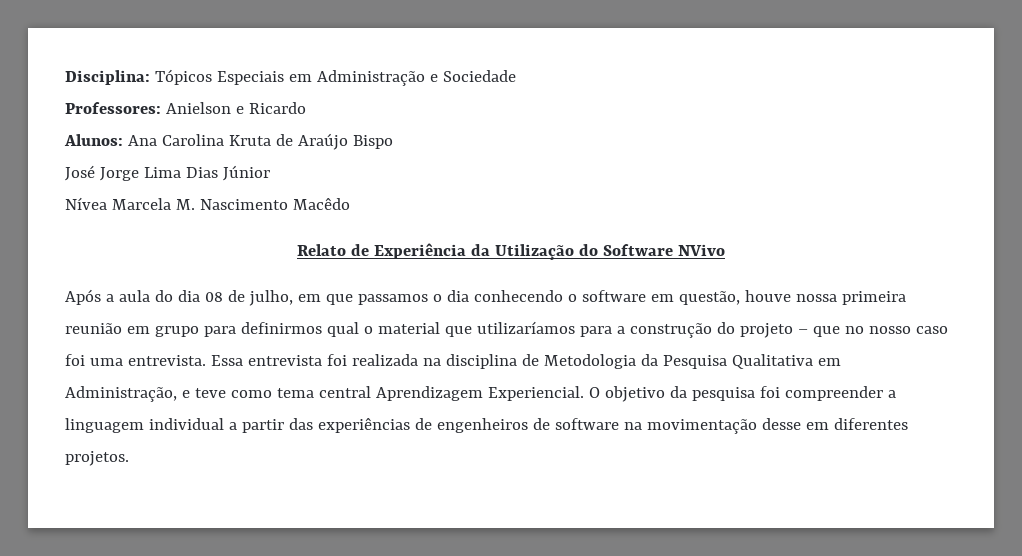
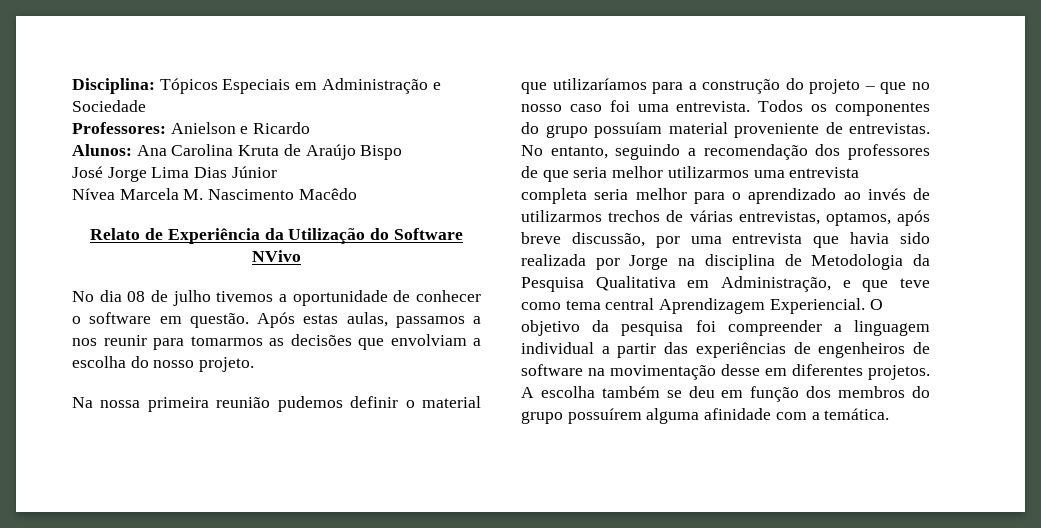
- Após a aula do dia 08 de julho, em que passamos o dia conhecendo o software em questão, houve nossa primeira reunião em grupo para definirmos qual o material que utilizaríamos para a construção do projeto – que no nosso caso foi uma entrevista.
+ No dia 08 de julho tivemos a oportunidade de conhecer o software em questão. Após estas aulas, passamos a nos reunir para tomarmos as decisões que envolviam a escolha do nosso projeto.
+ Na nossa primeira reunião pudemos definir o material que utilizaríamos para a construção do projeto – que no nosso caso foi uma entrevista.
- Essa entrevista foi realizada na disciplina de Metodologia da Pesquisa Qualitativa em Administração, e teve como tema central Aprendizagem Experiencial.
+ Todos os componentes do grupo possuíam material proveniente de entrevistas. No entanto, seguindo a recomendação dos professores de que seria melhor utilizarmos uma entrevista completa seria melhor para o aprendizado ao invés de utilizarmos trechos de várias entrevistas, optamos, após breve discussão, por uma entrevista que havia sido realizada por Jorge na disciplina de Metodologia da Pesquisa Qualitativa em Administração, e que teve como tema central Aprendizagem Experiencial.
+ A escolha também se deu em função dos membros do grupo possuírem alguma afinidade com a temática.

